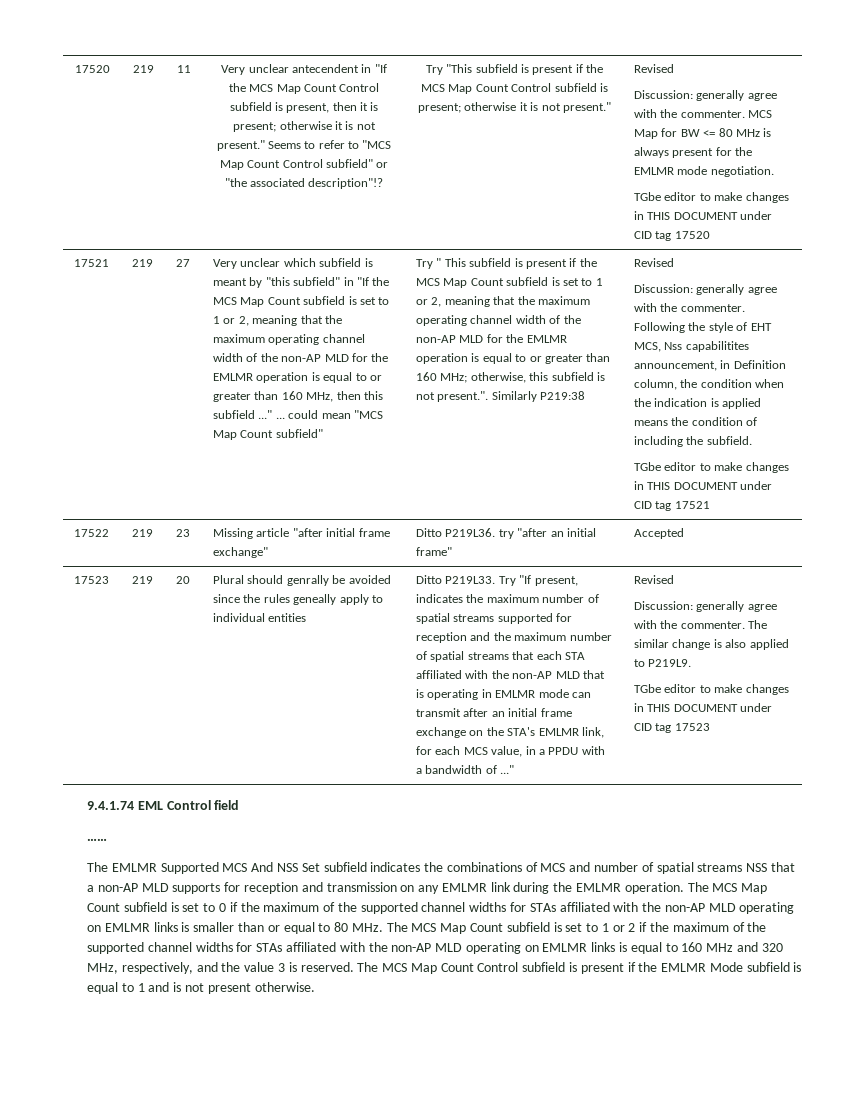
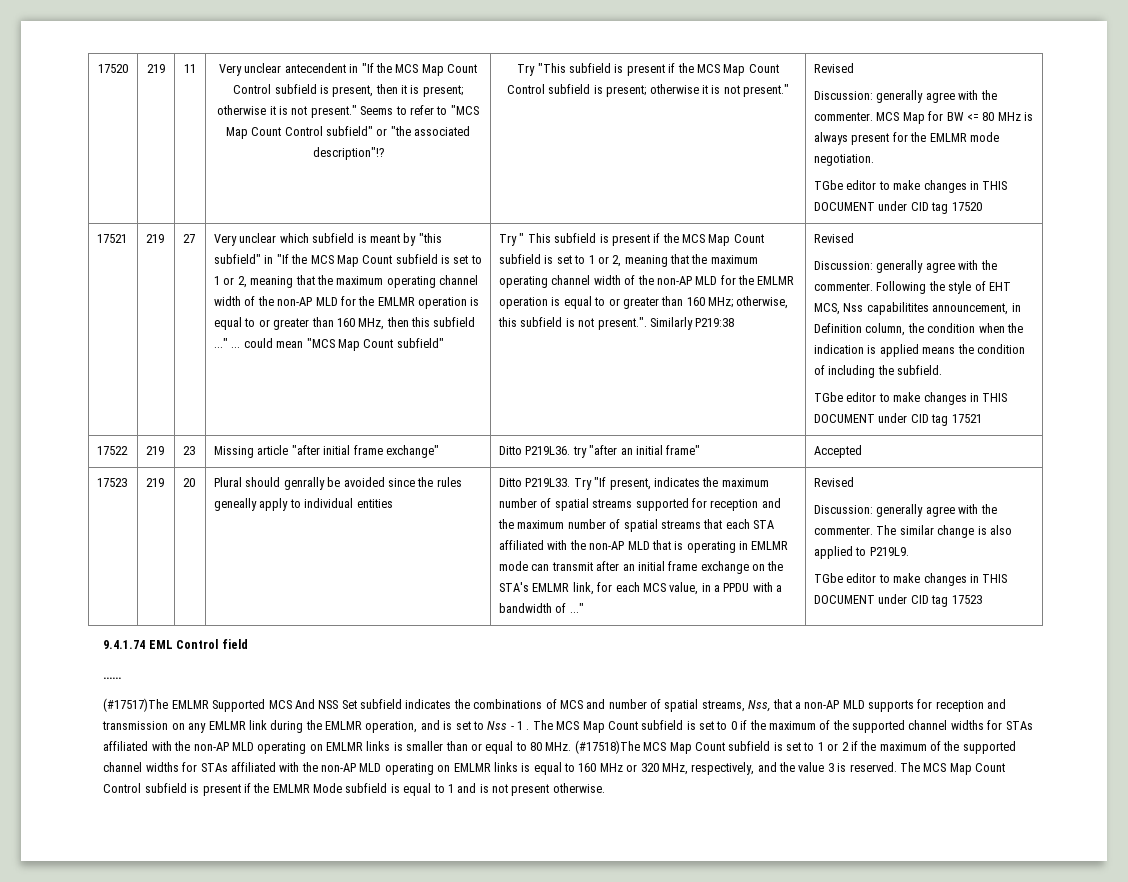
- The EMLMR Supported MCS And NSS Set subfield indicates the combinations of MCS and number of spatial streams NSS that a non-AP MLD supports for reception and transmission on any EMLMR link during the EMLMR operation.
+ (#17517)The EMLMR Supported MCS And NSS Set subfield indicates the combinations of MCS and number of spatial streams, Nss, that a non-AP MLD supports for reception and transmission on any EMLMR link during the EMLMR operation, and is set to Nss - 1 .
- The MCS Map Count subfield is set to 0 if the maximum of the supported channel widths for STAs affiliated with the non-AP MLD operating on EMLMR links is smaller than or equal to 80 MHz. The MCS Map Count subfield is set to 1 or 2 if the maximum of the supported channel widths for STAs affiliated with the non-AP MLD operating on EMLMR links is equal to 160 MHz and 320 MHz, respectively, and the value 3 is reserved.
+ The MCS Map Count subfield is set to 0 if the maximum of the supported channel widths for STAs affiliated with the non-AP MLD operating on EMLMR links is smaller than or equal to 80 MHz. (#17518)The MCS Map Count subfield is set to 1 or 2 if the maximum of the supported channel widths for STAs affiliated with the non-AP MLD operating on EMLMR links is equal to 160 MHz or 320 MHz, respectively, and the value 3 is reserved.

